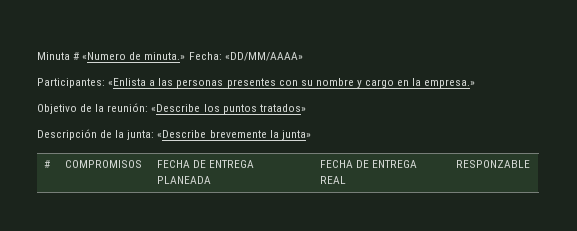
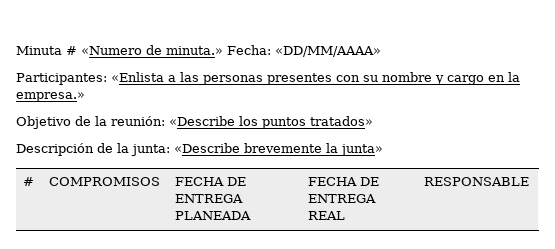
- # | COMPROMISOS | FECHA DE ENTREGA PLANEADA | FECHA DE ENTREGA REAL | RESPONZABLE
+ # | COMPROMISOS | FECHA DE ENTREGA PLANEADA | FECHA DE ENTREGA REAL | RESPONSABLE

